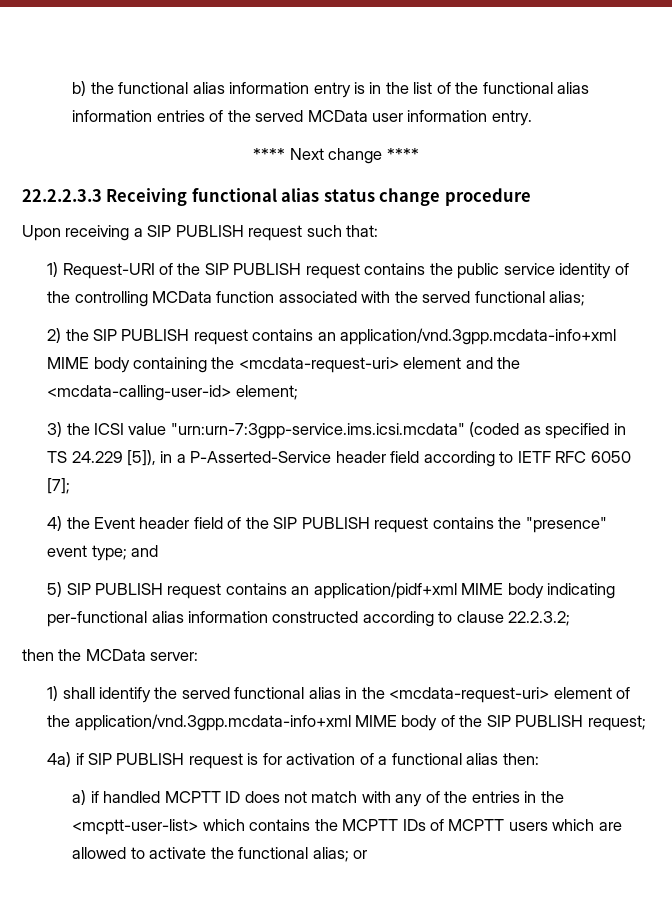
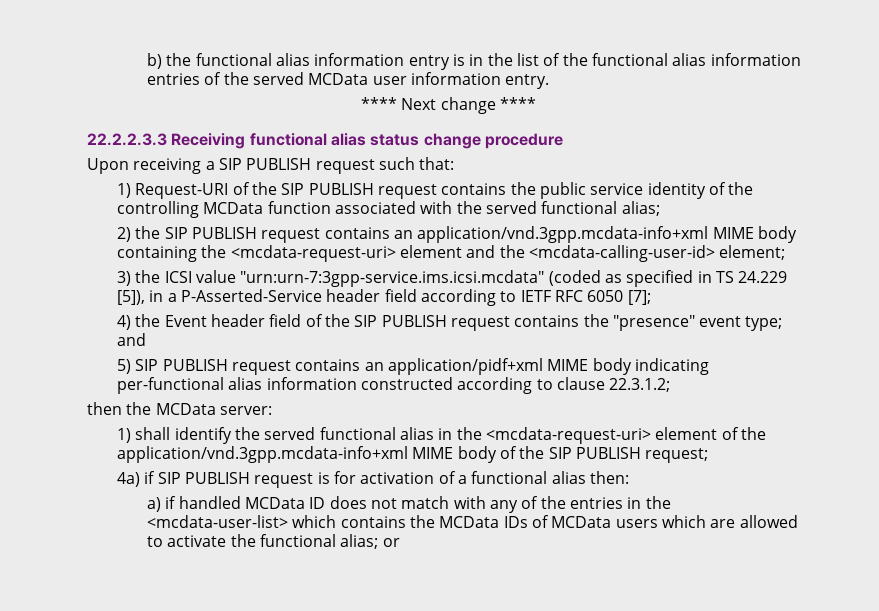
- 5) SIP PUBLISH request contains an application/pidf+xml MIME body indicating per-functional alias information constructed according to clause 22.2.3.2;
+ 5) SIP PUBLISH request contains an application/pidf+xml MIME body indicating per-functional alias information constructed according to clause 22.3.1.2;
- a) if handled MCPTT ID does not match with any of the entries in the <mcptt-user-list> which contains the MCPTT IDs of MCPTT users which are allowed to activate the functional alias; or
+ a) if handled MCData ID does not match with any of the entries in the <mcdata-user-list> which contains the MCData IDs of MCData users which are allowed to activate the functional alias; or

